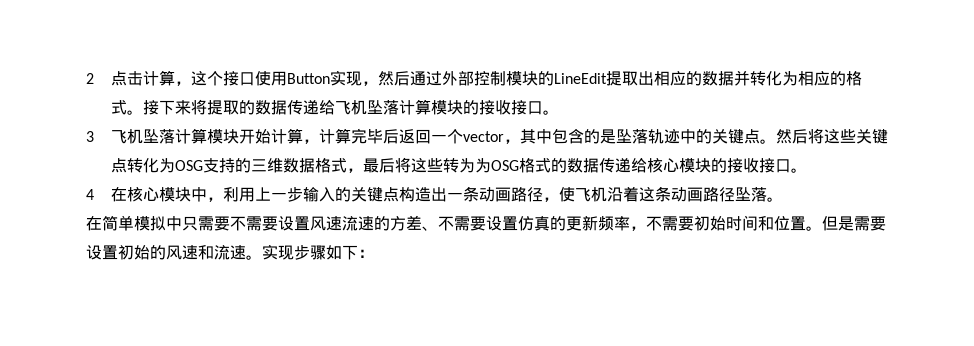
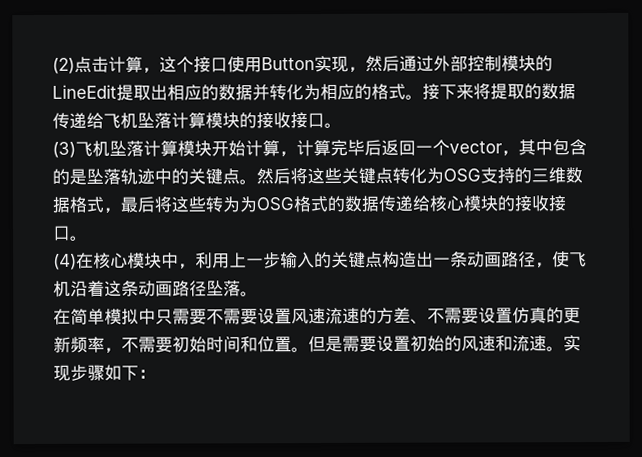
- 2点击计算，这个接口使用Button实现，然后通过外部控制模块的LineEdit提取出相应的数据并转化为相应的格式。
+ (2)点击计算，这个接口使用Button实现，然后通过外部控制模块的LineEdit提取出相应的数据并转化为相应的格式。
- 3飞机坠落计算模块开始计算，计算完毕后返回一个vector，其中包含的是坠落轨迹中的关键点。
+ (3)飞机坠落计算模块开始计算，计算完毕后返回一个vector，其中包含的是坠落轨迹中的关键点。
- 4在核心模块中，利用上一步输入的关键点构造出一条动画路径，使飞机沿着这条动画路径坠落。
+ (4)在核心模块中，利用上一步输入的关键点构造出一条动画路径，使飞机沿着这条动画路径坠落。

